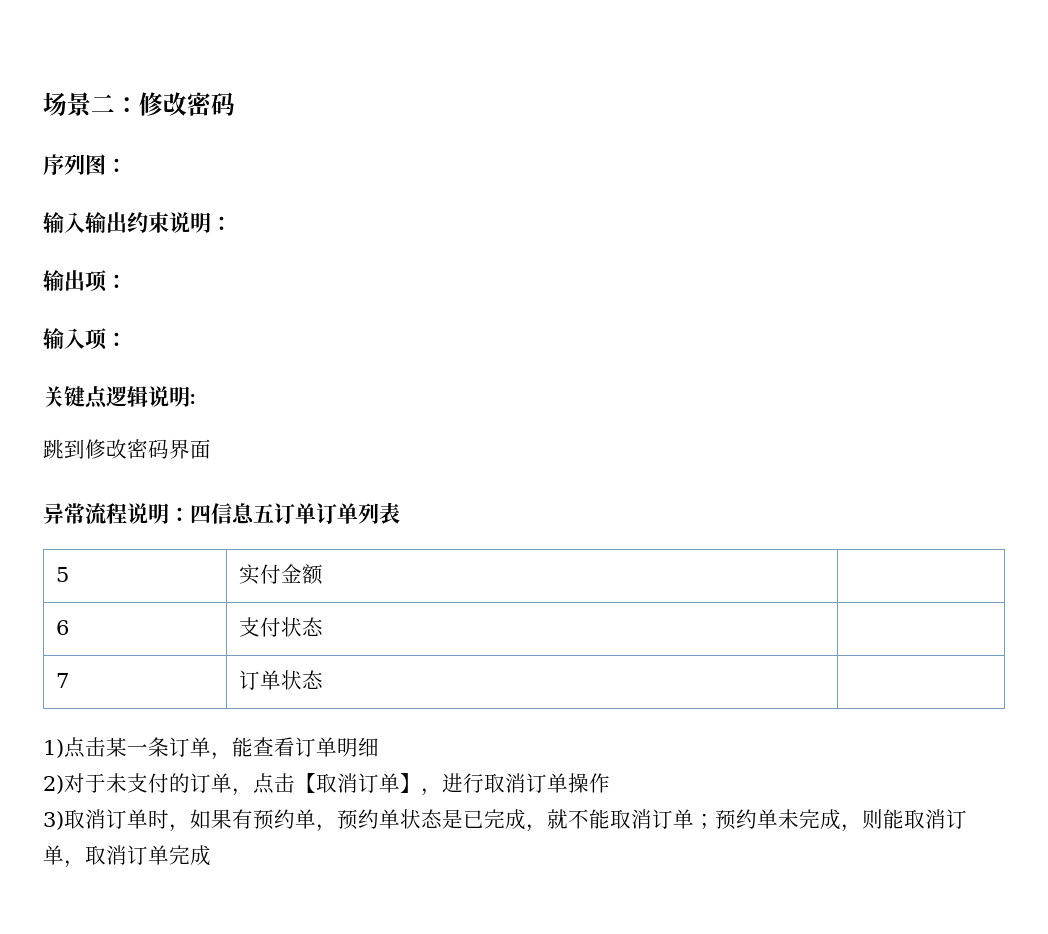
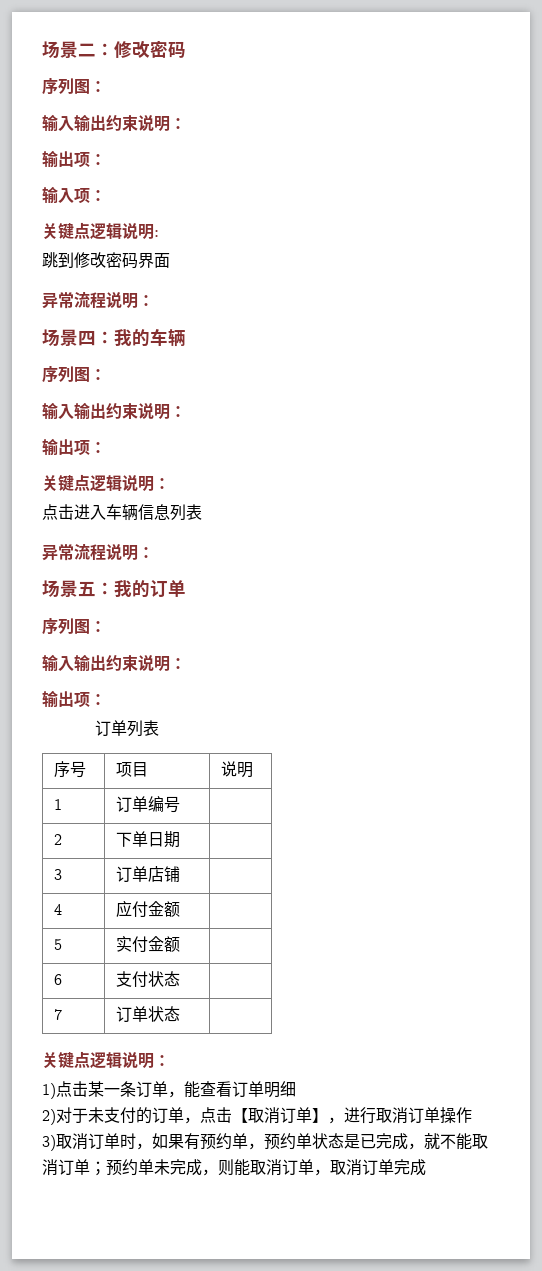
  跳到修改密码界面
- 异常流程说明：四信息五订单订单列表
+ 异常流程说明：
+ 场景四：我的车辆
+ 序列图：
+ 输入输出约束说明：
+ 输出项：
+ 关键点逻辑说明：
+ 点击进入车辆信息列表
+ 异常流程说明：
+ 场景五：我的订单
+ 序列图：
+ 输入输出约束说明：
+ 输出项：
+ 订单列表
+ 序号 | 项目 | 说明
+ 1 | 订单编号 |
+ 2 | 下单日期 |
+ 3 | 订单店铺 |
+ 4 | 应付金额 |
  7 | 订单状态 |
+ 关键点逻辑说明：

